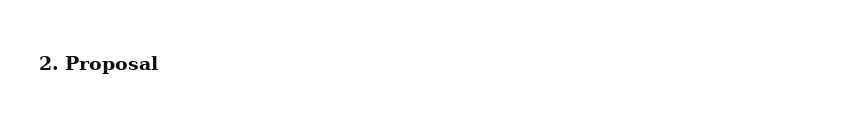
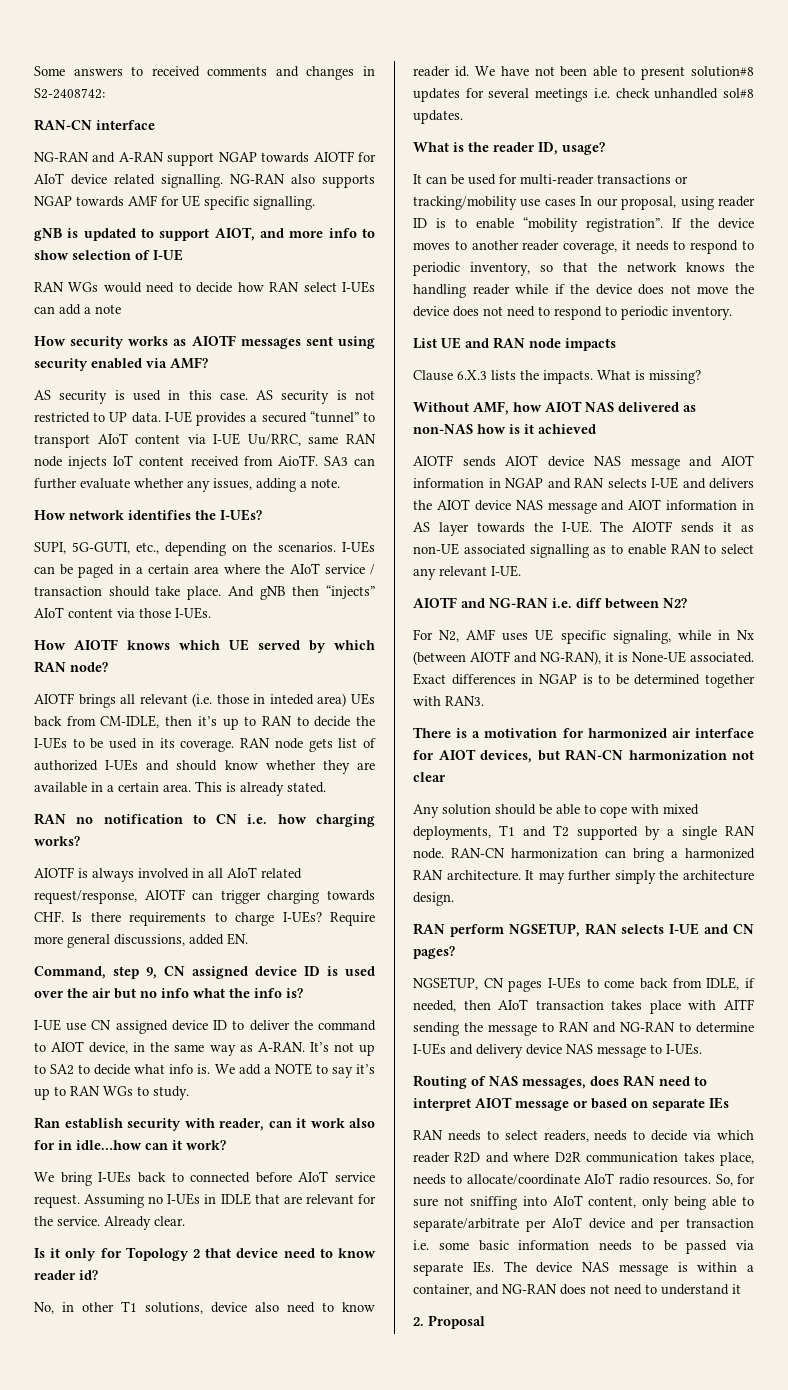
+ Some answers to received comments and changes in S2-2408742:
+ RAN-CN interface
+ NG-RAN and A-RAN support NGAP towards AIOTF for AIoT device related signalling. NG-RAN also supports NGAP towards AMF for UE specific signalling.
+ gNB is updated to support AIOT, and more info to show selection of I-UE
+ RAN WGs would need to decide how RAN select I-UEs can add a note
+ How security works as AIOTF messages sent using security enabled via AMF?
+ AS security is used in this case. AS security is not restricted to UP data. I-UE provides a secured “tunnel” to transport AIoT content via I-UE Uu/RRC, same RAN node injects IoT content received from AioTF. SA3 can further evaluate whether any issues, adding a note.
+ How network identifies the I-UEs?
+ SUPI, 5G-GUTI, etc., depending on the scenarios. I-UEs can be paged in a certain area where the AIoT service / transaction should take place. And gNB then “injects” AIoT content via those I-UEs.
+ How AIOTF knows which UE served by which RAN node?
+ AIOTF brings all relevant (i.e. those in inteded area) UEs back from CM-IDLE, then it’s up to RAN to decide the I-UEs to be used in its coverage. RAN node gets list of authorized I-UEs and should know whether they are available in a certain area. This is already stated.
+ RAN no notification to CN i.e. how charging works?
+ AIOTF is always involved in all AIoT related request/response, AIOTF can trigger charging towards CHF. Is there requirements to charge I-UEs? Require more general discussions, added EN.
+ Command, step 9, CN assigned device ID is used over the air but no info what the info is?
+ I-UE use CN assigned device ID to deliver the command to AIOT device, in the same way as A-RAN. It’s not up to SA2 to decide what info is. We add a NOTE to say it’s up to RAN WGs to study.
+ Ran establish security with reader, can it work also for in idle…how can it work?
+ We bring I-UEs back to connected before AIoT service request. Assuming no I-UEs in IDLE that are relevant for the service. Already clear.
+ Is it only for Topology 2 that device need to know reader id?
+ No, in other T1 solutions, device also need to know reader id. We have not been able to present solution#8 updates for several meetings i.e. check unhandled sol#8 updates.
+ What is the reader ID, usage?
+ It can be used for multi-reader transactions or tracking/mobility use cases In our proposal, using reader ID is to enable “mobility registration”. If the device moves to another reader coverage, it needs to respond to periodic inventory, so that the network knows the handling reader while if the device does not move the device does not need to respond to periodic inventory.
+ List UE and RAN node impacts
+ Clause 6.X.3 lists the impacts. What is missing?
+ Without AMF, how AIOT NAS delivered as non-NAS how is it achieved
+ AIOTF sends AIOT device NAS message and AIOT information in NGAP and RAN selects I-UE and delivers the AIOT device NAS message and AIOT information in AS layer towards the I-UE. The AIOTF sends it as non-UE associated signalling as to enable RAN to select any relevant I-UE.
+ AIOTF and NG-RAN i.e. diff between N2?
+ For N2, AMF uses UE specific signaling, while in Nx (between AIOTF and NG-RAN), it is None-UE associated. Exact differences in NGAP is to be determined together with RAN3.
+ There is a motivation for harmonized air interface for AIOT devices, but RAN-CN harmonization not clear
+ Any solution should be able to cope with mixed deployments, T1 and T2 supported by a single RAN node. RAN-CN harmonization can bring a harmonized RAN architecture. It may further simply the architecture design.
+ RAN perform NGSETUP, RAN selects I-UE and CN pages?
+ NGSETUP, CN pages I-UEs to come back from IDLE, if needed, then AIoT transaction takes place with AITF sending the message to RAN and NG-RAN to determine I-UEs and delivery device NAS message to I-UEs.
+ Routing of NAS messages, does RAN need to interpret AIOT message or based on separate IEs
+ RAN needs to select readers, needs to decide via which reader R2D and where D2R communication takes place, needs to allocate/coordinate AIoT radio resources. So, for sure not sniffing into AIoT content, only being able to separate/arbitrate per AIoT device and per transaction i.e. some basic information needs to be passed via separate IEs. The device NAS message is within a container, and NG-RAN does not need to understand it

